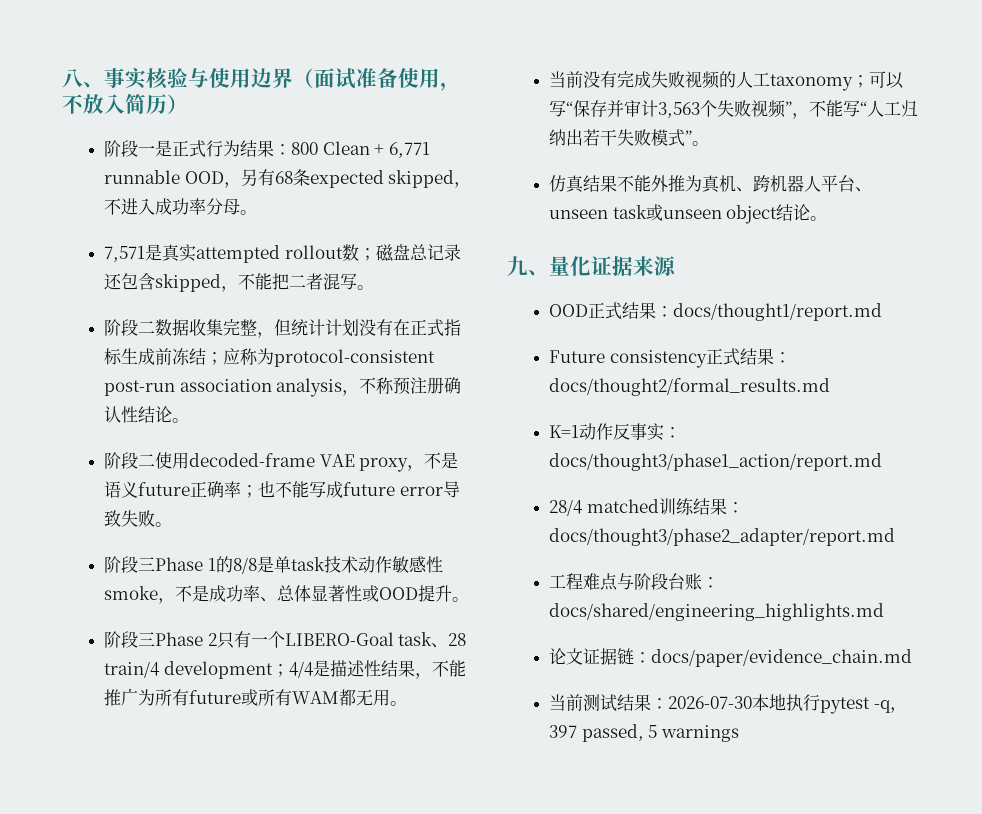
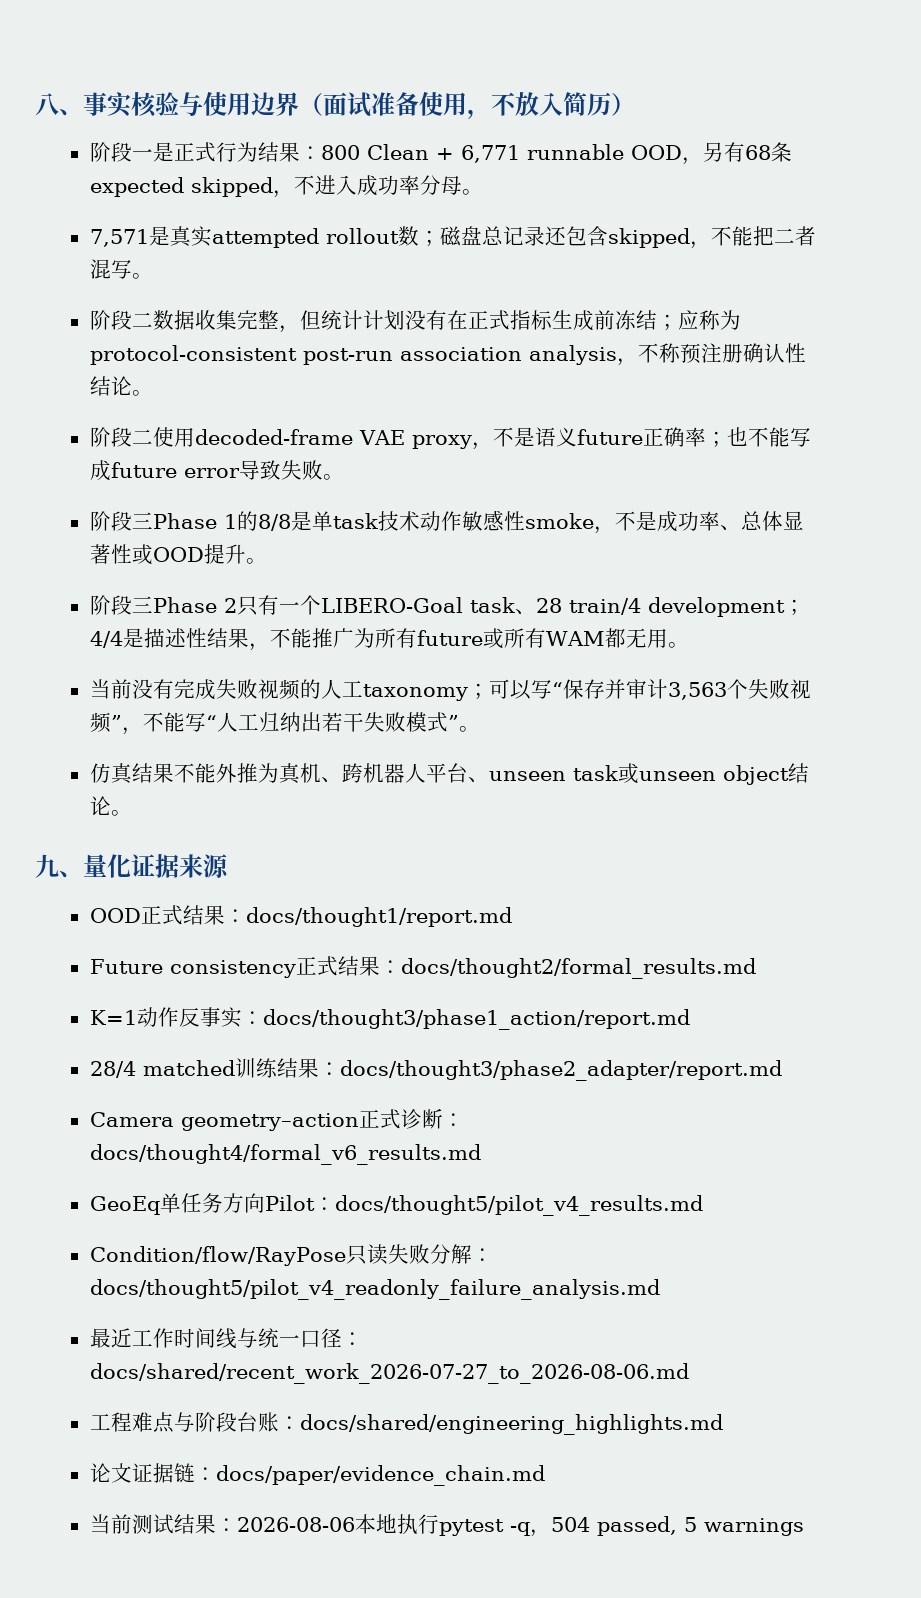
+ Camera geometry–action正式诊断：docs/thought4/formal_v6_results.md
+ GeoEq单任务方向Pilot：docs/thought5/pilot_v4_results.md
+ Condition/flow/RayPose只读失败分解：docs/thought5/pilot_v4_readonly_failure_analysis.md
+ 最近工作时间线与统一口径：docs/shared/recent_work_2026-07-27_to_2026-08-06.md
- 当前测试结果：2026-07-30本地执行pytest -q，397 passed, 5 warnings
+ 当前测试结果：2026-08-06本地执行pytest -q，504 passed, 5 warnings

